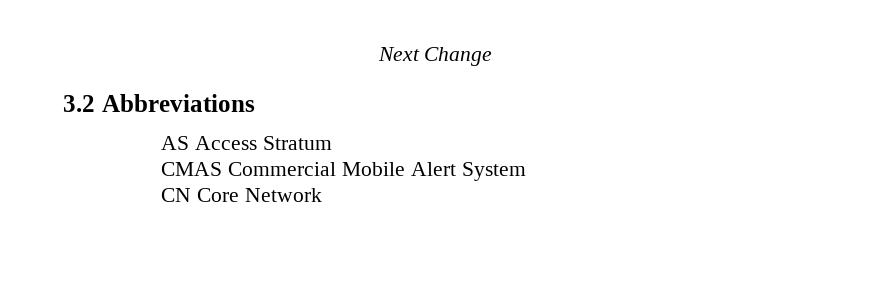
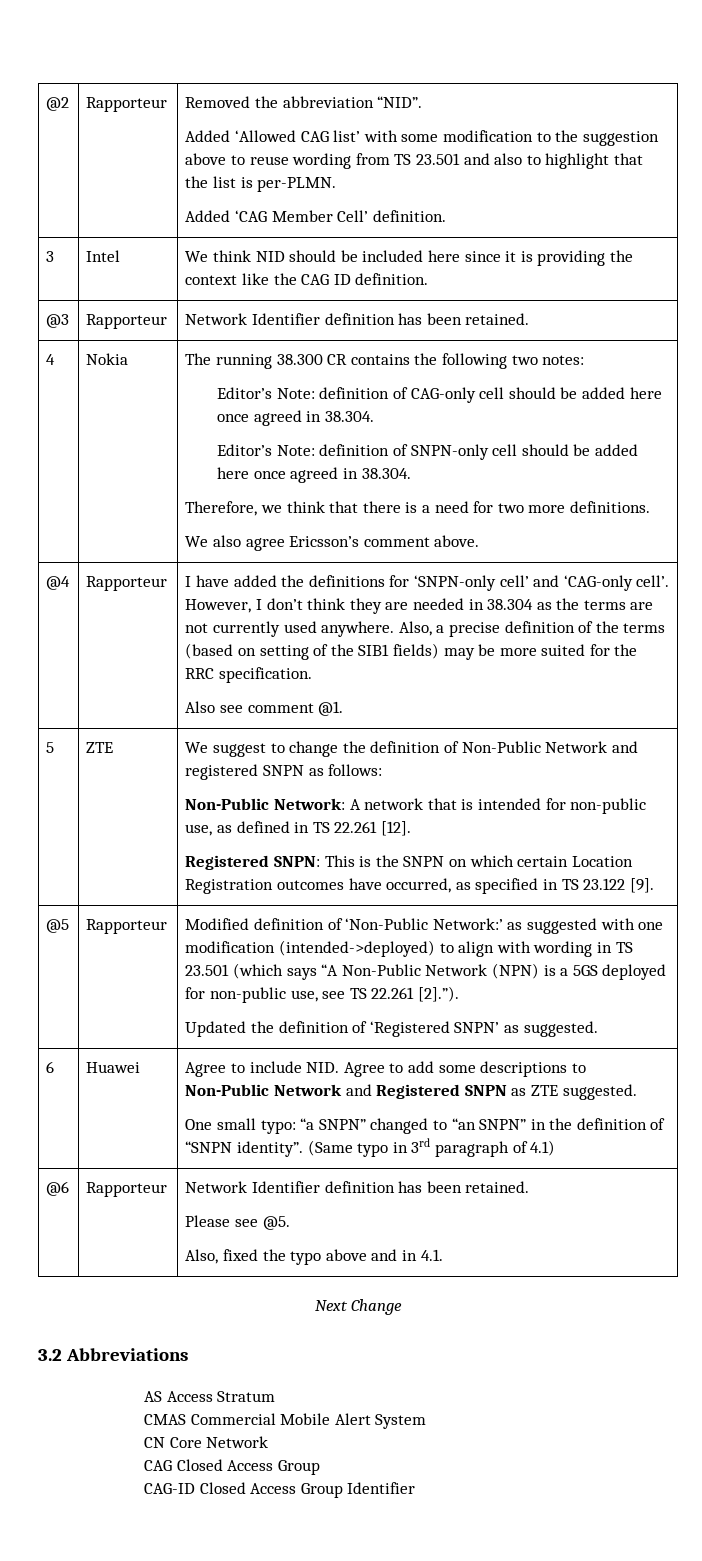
+ @2 | Rapporteur | Removed the abbreviation “NID”.
+ Added ‘Allowed CAG list’ with some modification to the suggestion above to reuse wording from TS 23.501 and also to highlight that the list is per-PLMN.
+ Added ‘CAG Member Cell’ definition.
+ 3 | Intel | We think NID should be included here since it is providing the context like the CAG ID definition.
+ @3 | Rapporteur | Network Identifier definition has been retained.
+ 4 | Nokia | The running 38.300 CR contains the following two notes:
+ Editor’s Note: definition of CAG-only cell should be added here once agreed in 38.304.
+ Editor’s Note: definition of SNPN-only cell should be added here once agreed in 38.304.
+ Therefore, we think that there is a need for two more definitions.
+ We also agree Ericsson’s comment above.
+ @4 | Rapporteur | I have added the definitions for ‘SNPN-only cell’ and ‘CAG-only cell’. However, I don’t think they are needed in 38.304 as the terms are not currently used anywhere. Also, a precise definition of the terms (based on setting of the SIB1 fields) may be more suited for the RRC specification.
+ Also see comment @1.
+ 5 | ZTE | We suggest to change the definition of Non-Public Network and registered SNPN as follows:
+ Non-Public Network: A network that is intended for non-public use, as defined in TS 22.261 [12].
+ Registered SNPN: This is the SNPN on which certain Location Registration outcomes have occurred, as specified in TS 23.122 [9].
+ @5 | Rapporteur | Modified definition of ‘Non-Public Network:’ as suggested with one modification (intended->deployed) to align with wording in TS 23.501 (which says “A Non-Public Network (NPN) is a 5GS deployed for non-public use, see TS 22.261 [2].”).
+ Updated the definition of ‘Registered SNPN’ as suggested.
+ 6 | Huawei | Agree to include NID. Agree to add some descriptions to Non-Public Network and Registered SNPN as ZTE suggested.
+ One small typo: “a SNPN” changed to “an SNPN” in the definition of “SNPN identity”. (Same typo in 3rd paragraph of 4.1)
+ @6 | Rapporteur | Network Identifier definition has been retained.
+ Please see @5.
+ Also, fixed the typo above and in 4.1.
+ CAG Closed Access Group
+ CAG-ID Closed Access Group Identifier

